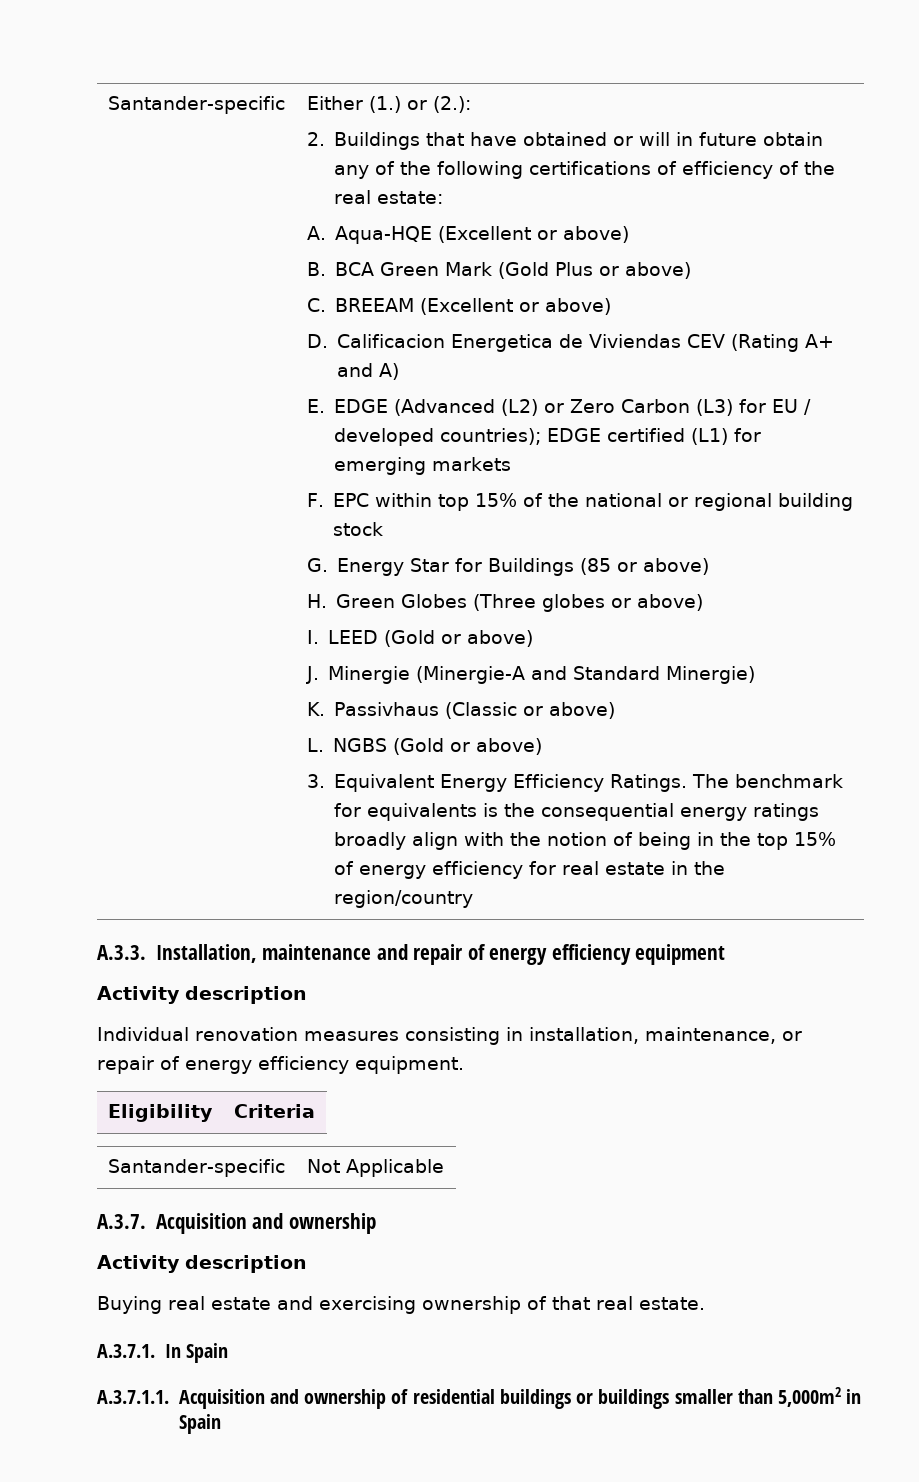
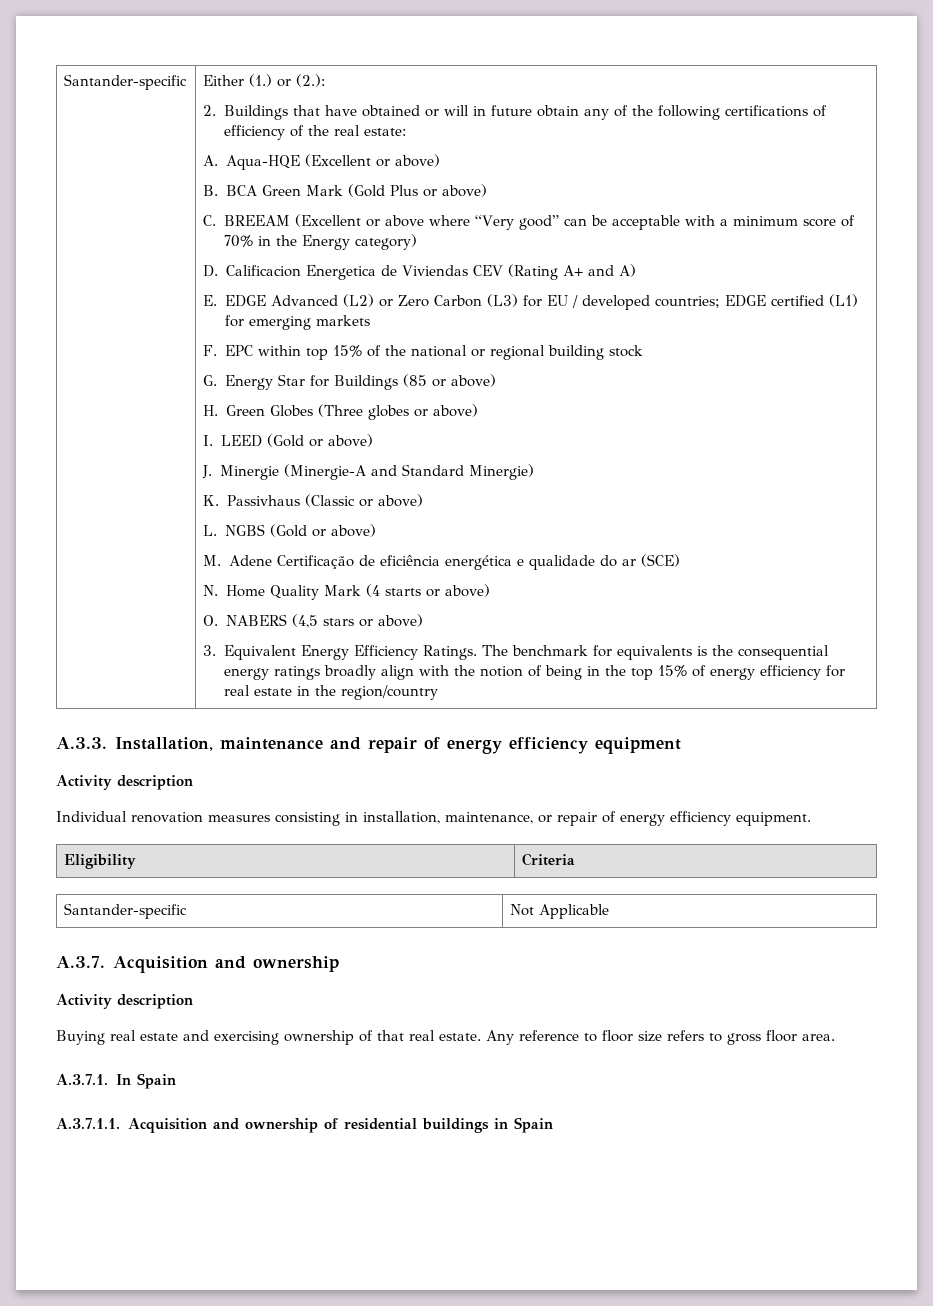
- C. BREEAM (Excellent or above)
+ C. BREEAM (Excellent or above where “Very good” can be acceptable with a minimum score of 70% in the Energy category)
- E. EDGE (Advanced (L2) or Zero Carbon (L3) for EU / developed countries); EDGE certified (L1) for emerging markets
+ E. EDGE Advanced (L2) or Zero Carbon (L3) for EU / developed countries; EDGE certified (L1) for emerging markets
+ M. Adene Certificação de eficiência energética e qualidade do ar (SCE)
+ N. Home Quality Mark (4 starts or above)
+ O. NABERS (4,5 stars or above)
+ Any reference to floor size refers to gross floor area.
- A.3.7.1.1. Acquisition and ownership of residential buildings or buildings smaller than 5,000m2 in Spain
+ A.3.7.1.1. Acquisition and ownership of residential buildings in Spain

